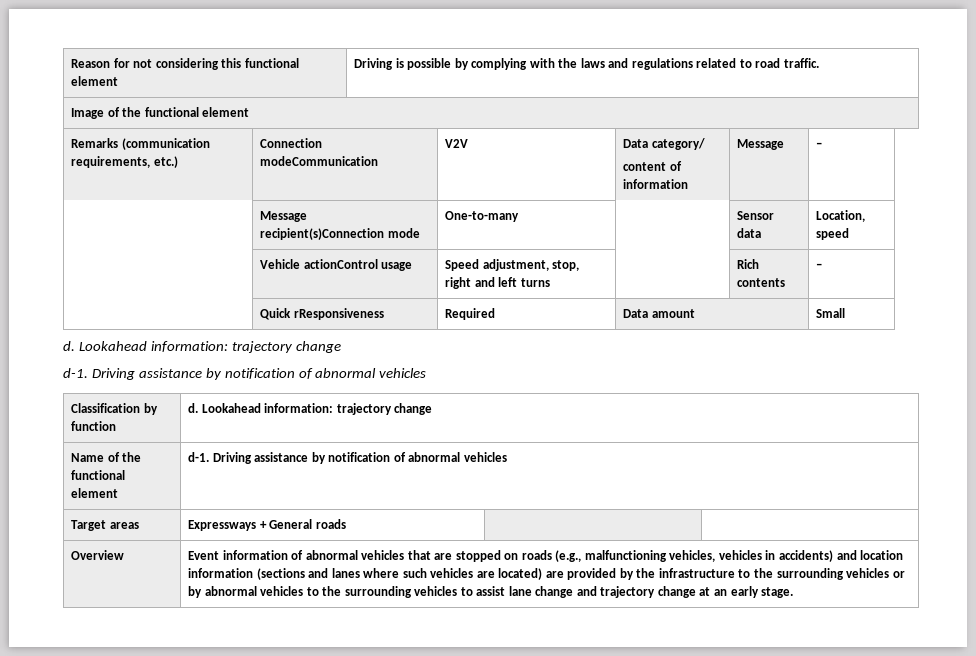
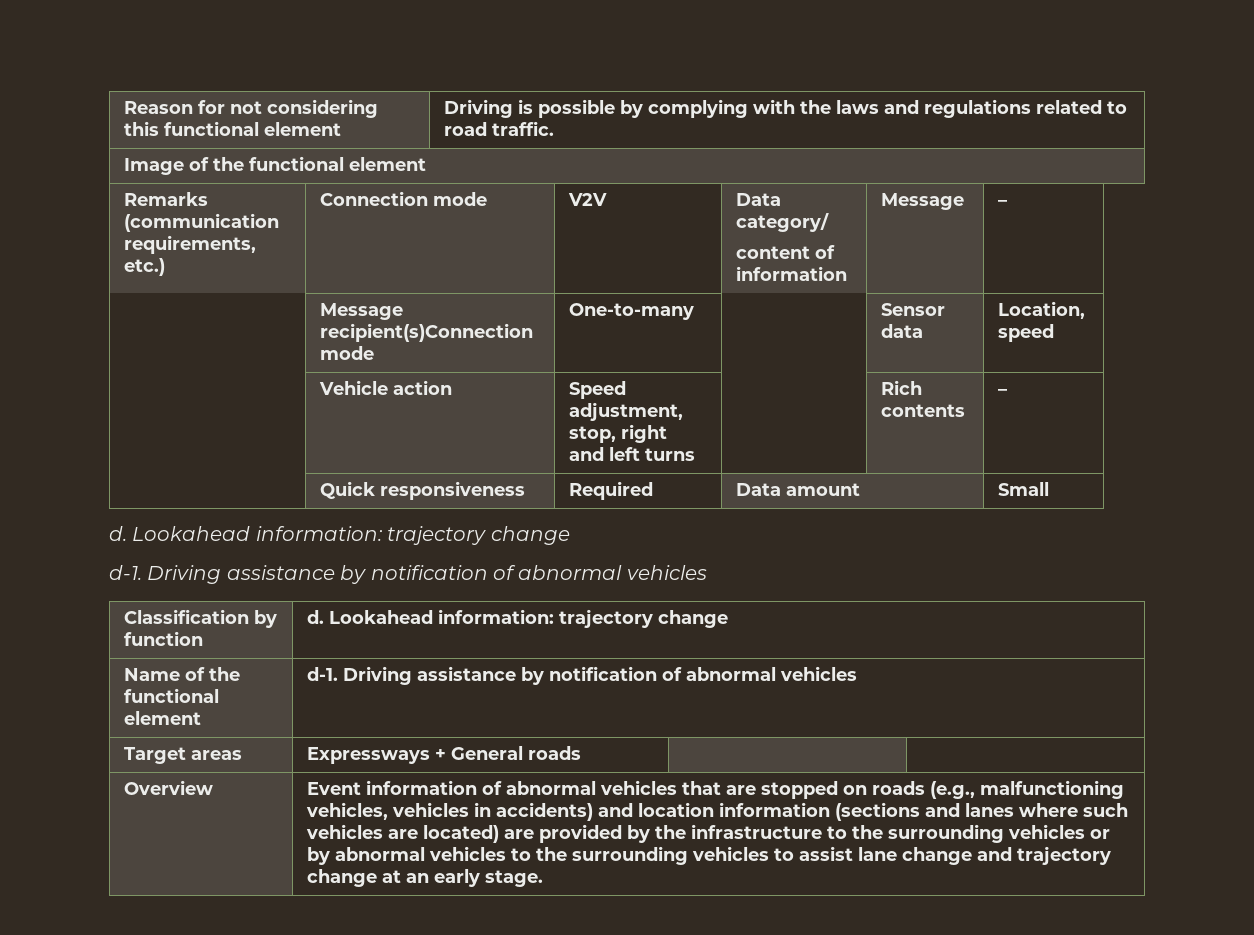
- Remarks (communication requirements, etc.) | Connection modeCommunication | V2V | Data category/
+ Remarks (communication requirements, etc.) | Connection mode | V2V | Data category/
- | Vehicle actionControl usage | Speed adjustment, stop, right and left turns | | Rich contents | –
+ | Vehicle action | Speed adjustment, stop, right and left turns | | Rich contents | –
- | Quick rResponsiveness | Required | Data amount | Small
+ | Quick responsiveness | Required | Data amount | Small

